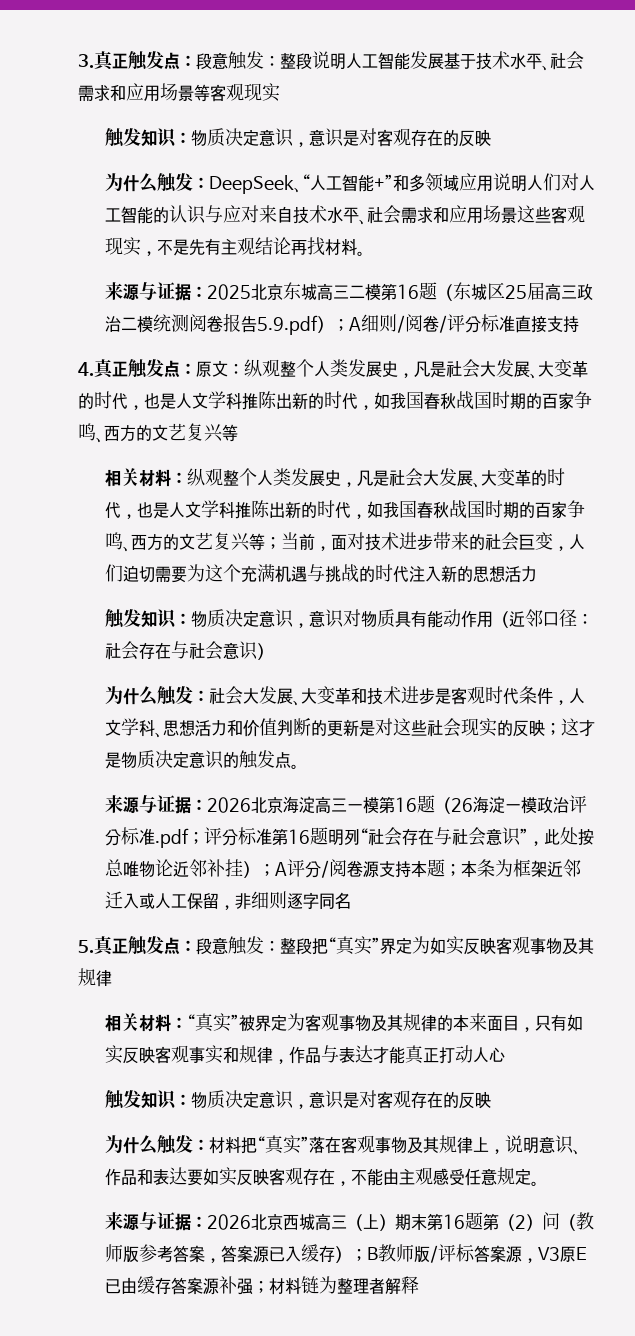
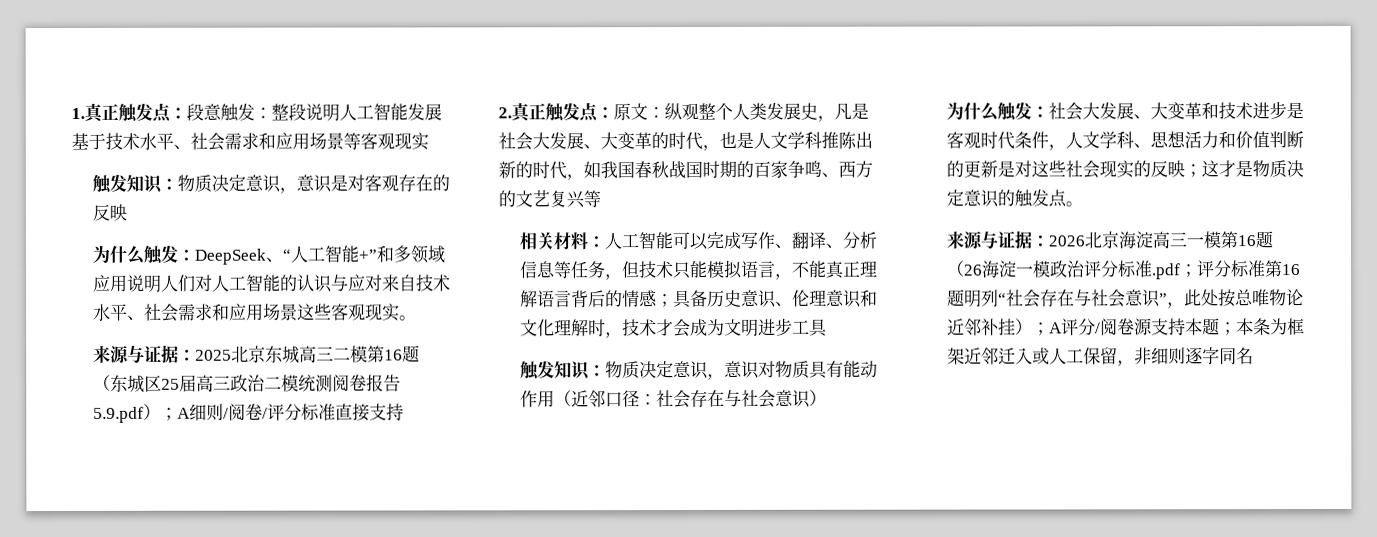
- 3.真正触发点：段意触发：整段说明人工智能发展基于技术水平、社会需求和应用场景等客观现实
+ 1.真正触发点：段意触发：整段说明人工智能发展基于技术水平、社会需求和应用场景等客观现实
- 为什么触发：DeepSeek、“人工智能+”和多领域应用说明人们对人工智能的认识与应对来自技术水平、社会需求和应用场景这些客观现实，不是先有主观结论再找材料。
+ 为什么触发：DeepSeek、“人工智能+”和多领域应用说明人们对人工智能的认识与应对来自技术水平、社会需求和应用场景这些客观现实。
- 4.真正触发点：原文：纵观整个人类发展史，凡是社会大发展、大变革的时代，也是人文学科推陈出新的时代，如我国春秋战国时期的百家争鸣、西方的文艺复兴等
+ 2.真正触发点：原文：纵观整个人类发展史，凡是社会大发展、大变革的时代，也是人文学科推陈出新的时代，如我国春秋战国时期的百家争鸣、西方的文艺复兴等
- 相关材料：纵观整个人类发展史，凡是社会大发展、大变革的时代，也是人文学科推陈出新的时代，如我国春秋战国时期的百家争鸣、西方的文艺复兴等；当前，面对技术进步带来的社会巨变，人们迫切需要为这个充满机遇与挑战的时代注入新的思想活力
+ 相关材料：人工智能可以完成写作、翻译、分析信息等任务，但技术只能模拟语言，不能真正理解语言背后的情感；具备历史意识、伦理意识和文化理解时，技术才会成为文明进步工具
- 5.真正触发点：段意触发：整段把“真实”界定为如实反映客观事物及其规律
- 相关材料：“真实”被界定为客观事物及其规律的本来面目，只有如实反映客观事实和规律，作品与表达才能真正打动人心
- 触发知识：物质决定意识，意识是对客观存在的反映
- 为什么触发：材料把“真实”落在客观事物及其规律上，说明意识、作品和表达要如实反映客观存在，不能由主观感受任意规定。
- 来源与证据：2026北京西城高三（上）期末第16题第（2）问（教师版参考答案，答案源已入缓存）；B教师版/评标答案源，V3原E已由缓存答案源补强；材料链为整理者解释

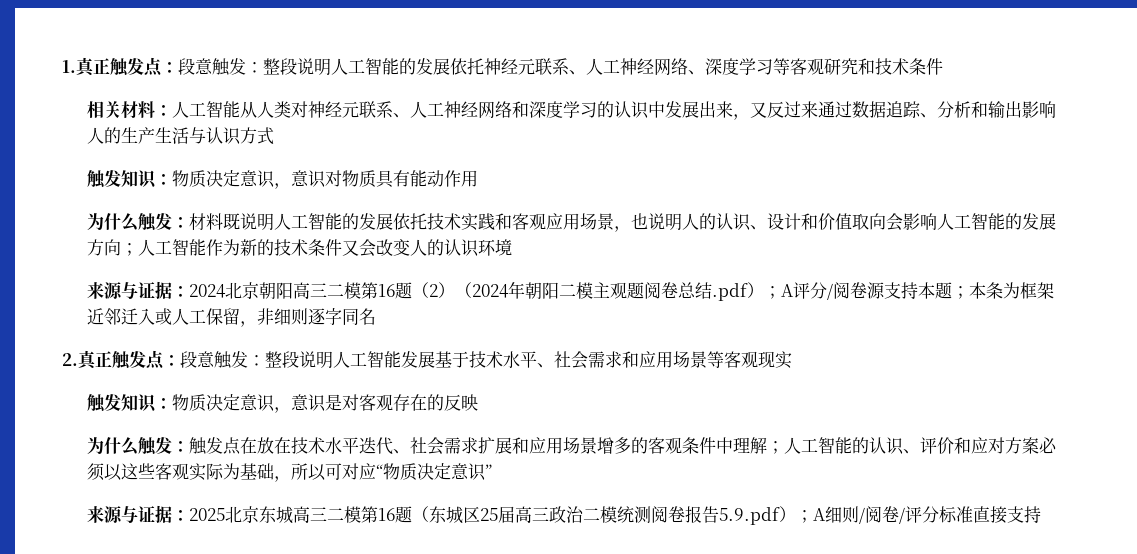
- 1.真正触发点：段意触发：整段说明人工智能发展基于技术水平、社会需求和应用场景等客观现实
+ 1.真正触发点：段意触发：整段说明人工智能的发展依托神经元联系、人工神经网络、深度学习等客观研究和技术条件
+ 相关材料：人工智能从人类对神经元联系、人工神经网络和深度学习的认识中发展出来，又反过来通过数据追踪、分析和输出影响人的生产生活与认识方式
+ 触发知识：物质决定意识，意识对物质具有能动作用
+ 为什么触发：材料既说明人工智能的发展依托技术实践和客观应用场景，也说明人的认识、设计和价值取向会影响人工智能的发展方向；人工智能作为新的技术条件又会改变人的认识环境
+ 来源与证据：2024北京朝阳高三二模第16题（2）（2024年朝阳二模主观题阅卷总结.pdf）；A评分/阅卷源支持本题；本条为框架近邻迁入或人工保留，非细则逐字同名
+ 2.真正触发点：段意触发：整段说明人工智能发展基于技术水平、社会需求和应用场景等客观现实
- 为什么触发：DeepSeek、“人工智能+”和多领域应用说明人们对人工智能的认识与应对来自技术水平、社会需求和应用场景这些客观现实。
+ 为什么触发：触发点在放在技术水平迭代、社会需求扩展和应用场景增多的客观条件中理解；人工智能的认识、评价和应对方案必须以这些客观实际为基础，所以可对应“物质决定意识”
- 2.真正触发点：原文：纵观整个人类发展史，凡是社会大发展、大变革的时代，也是人文学科推陈出新的时代，如我国春秋战国时期的百家争鸣、西方的文艺复兴等
- 相关材料：人工智能可以完成写作、翻译、分析信息等任务，但技术只能模拟语言，不能真正理解语言背后的情感；具备历史意识、伦理意识和文化理解时，技术才会成为文明进步工具
- 触发知识：物质决定意识，意识对物质具有能动作用（近邻口径：社会存在与社会意识）
- 为什么触发：社会大发展、大变革和技术进步是客观时代条件，人文学科、思想活力和价值判断的更新是对这些社会现实的反映；这才是物质决定意识的触发点。
- 来源与证据：2026北京海淀高三一模第16题（26海淀一模政治评分标准.pdf；评分标准第16题明列“社会存在与社会意识”，此处按总唯物论近邻补挂）；A评分/阅卷源支持本题；本条为框架近邻迁入或人工保留，非细则逐字同名

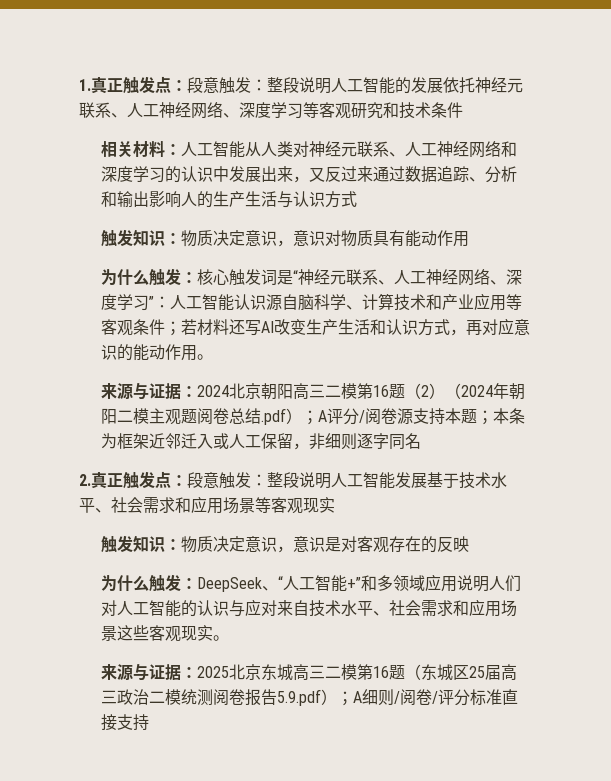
- 为什么触发：材料既说明人工智能的发展依托技术实践和客观应用场景，也说明人的认识、设计和价值取向会影响人工智能的发展方向；人工智能作为新的技术条件又会改变人的认识环境
+ 为什么触发：核心触发词是“神经元联系、人工神经网络、深度学习”：人工智能认识源自脑科学、计算技术和产业应用等客观条件；若材料还写AI改变生产生活和认识方式，再对应意识的能动作用。
- 为什么触发：触发点在放在技术水平迭代、社会需求扩展和应用场景增多的客观条件中理解；人工智能的认识、评价和应对方案必须以这些客观实际为基础，所以可对应“物质决定意识”
+ 为什么触发：DeepSeek、“人工智能+”和多领域应用说明人们对人工智能的认识与应对来自技术水平、社会需求和应用场景这些客观现实。

